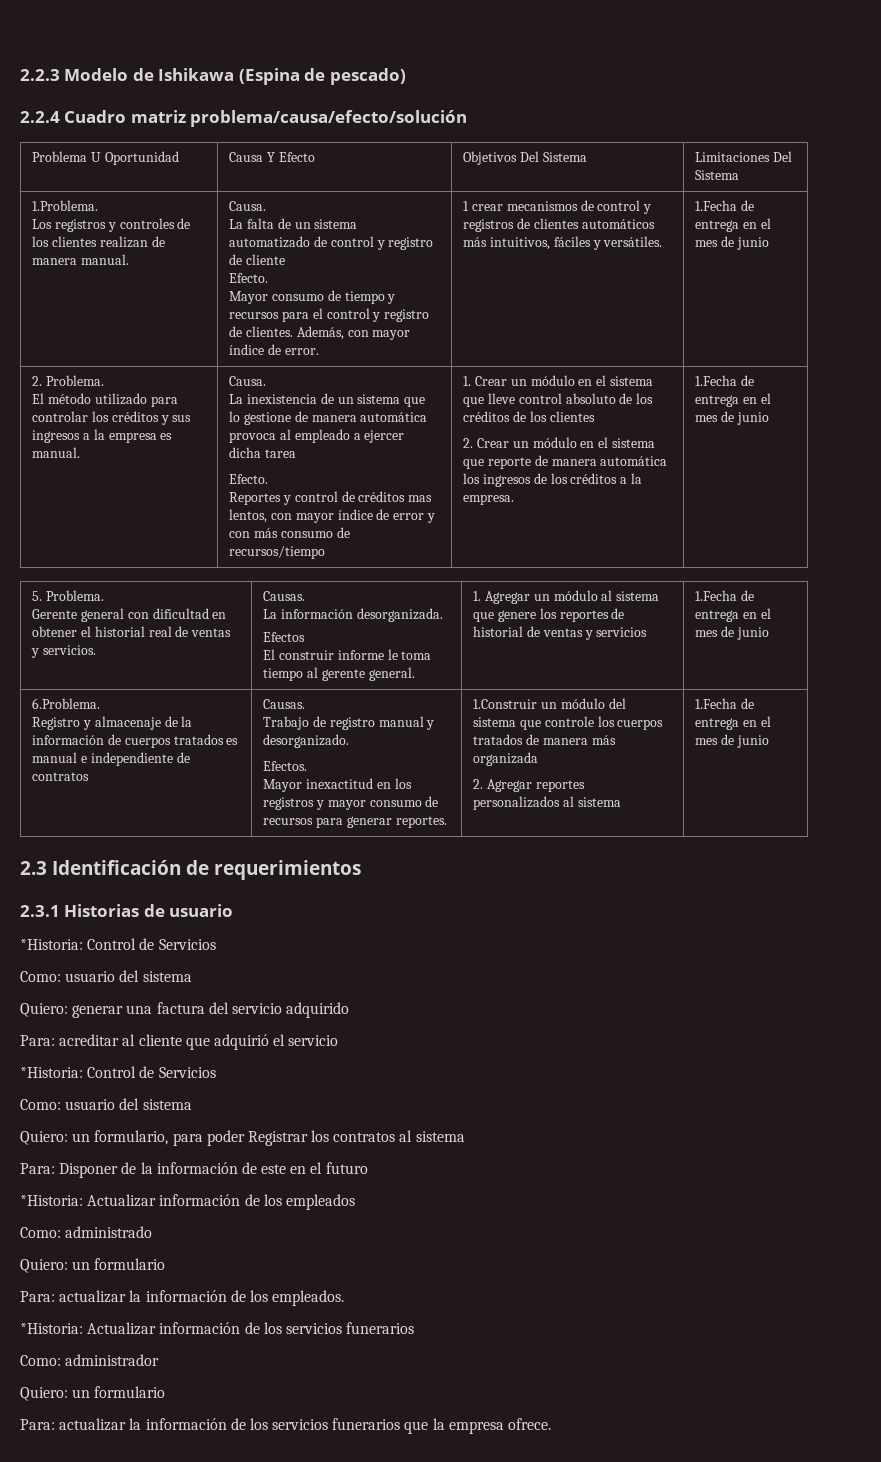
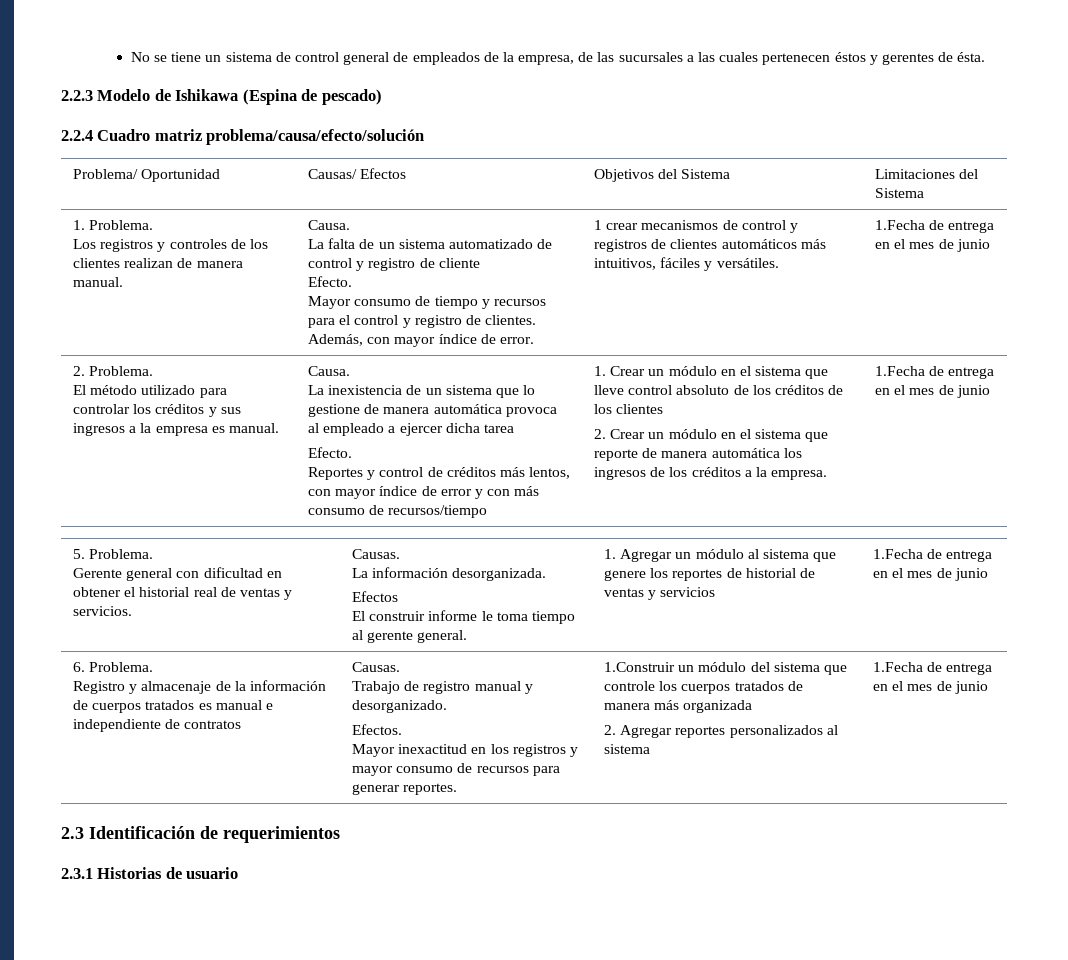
+ No se tiene un sistema de control general de empleados de la empresa, de las sucursales a las cuales pertenecen éstos y gerentes de ésta.
- Problema U Oportunidad | Causa Y Efecto | Objetivos Del Sistema | Limitaciones Del Sistema
+ Problema/ Oportunidad | Causas/ Efectos | Objetivos del Sistema | Limitaciones del Sistema
- 1.Problema.
+ 1. Problema.
- Reportes y control de créditos mas lentos, con mayor índice de error y con más consumo de recursos/tiempo
+ Reportes y control de créditos más lentos, con mayor índice de error y con más consumo de recursos/tiempo
- 6.Problema.
+ 6. Problema.
  2.3.1 Historias de usuario
- *Historia: Control de Servicios
- Como: usuario del sistema
- Quiero: generar una factura del servicio adquirido
- Para: acreditar al cliente que adquirió el servicio
- *Historia: Control de Servicios
- Como: usuario del sistema
- Quiero: un formulario, para poder Registrar los contratos al sistema
- Para: Disponer de la información de este en el futuro
- *Historia: Actualizar información de los empleados
- Como: administrado
- Quiero: un formulario
- Para: actualizar la información de los empleados.
- *Historia: Actualizar información de los servicios funerarios
- Como: administrador
- Quiero: un formulario
- Para: actualizar la información de los servicios funerarios que la empresa ofrece.

